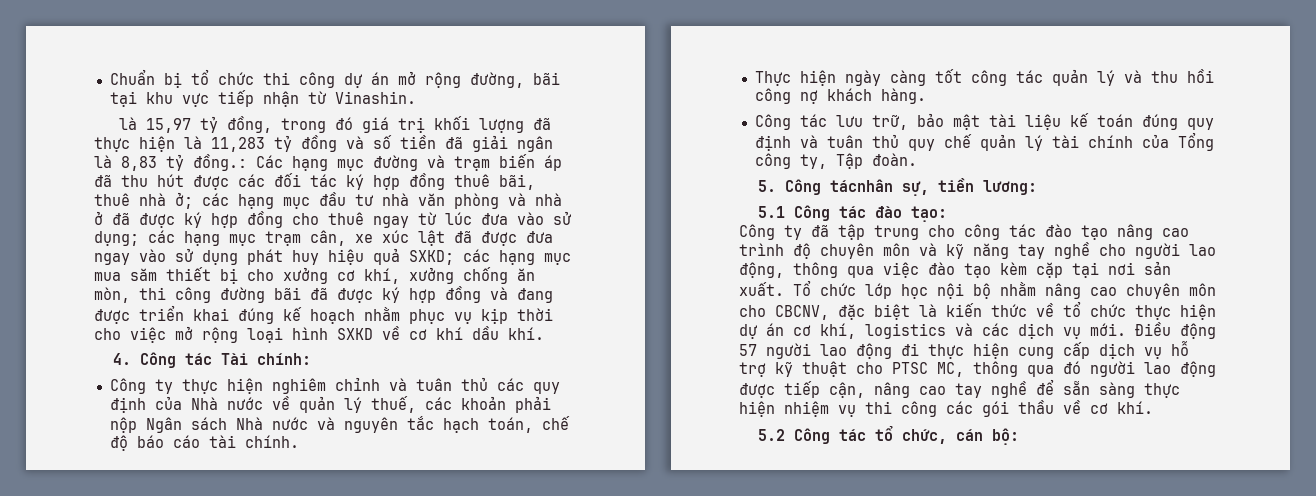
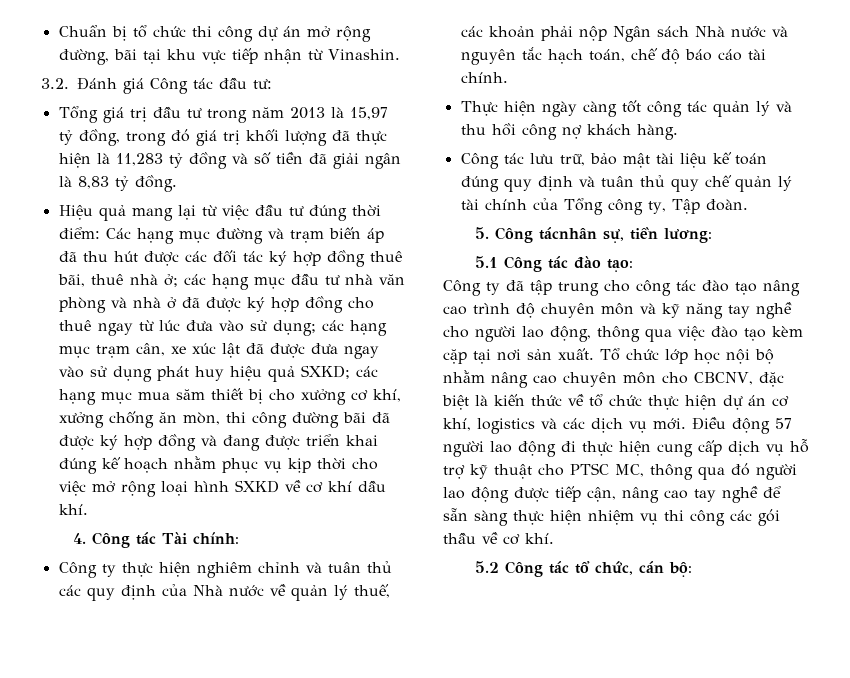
- là 15,97 tỷ đồng, trong đó giá trị khối lượng đã thực hiện là 11,283 tỷ đồng và số tiền đã giải ngân là 8,83 tỷ đồng.:
+ 3.2. Đánh giá Công tác đầu tư:
+ Tổng giá trị đầu tư trong năm 2013 là 15,97 tỷ đồng, trong đó giá trị khối lượng đã thực hiện là 11,283 tỷ đồng và số tiền đã giải ngân là 8,83 tỷ đồng.
+ Hiệu quả mang lại từ việc đầu tư đúng thời điểm:

